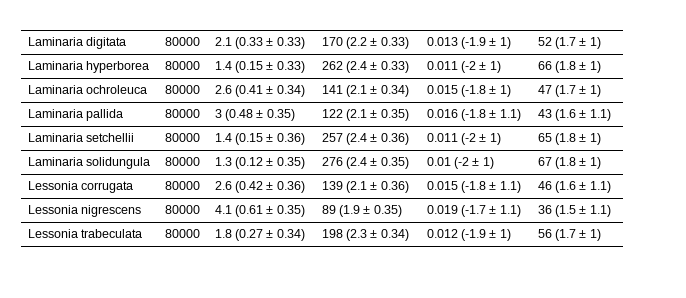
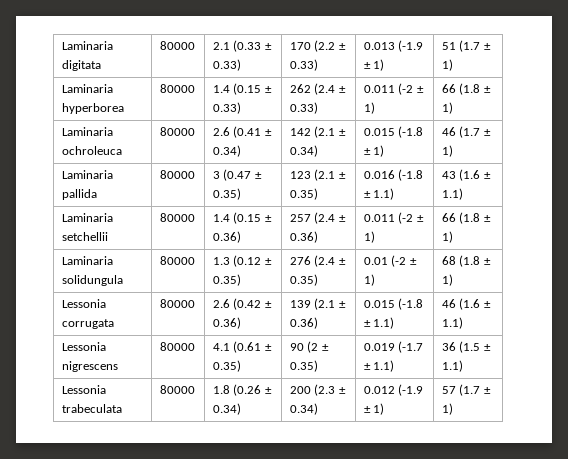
- Laminaria digitata | 80000 | 2.1 (0.33 ± 0.33) | 170 (2.2 ± 0.33) | 0.013 (-1.9 ± 1) | 52 (1.7 ± 1)
+ Laminaria digitata | 80000 | 2.1 (0.33 ± 0.33) | 170 (2.2 ± 0.33) | 0.013 (-1.9 ± 1) | 51 (1.7 ± 1)
- Laminaria ochroleuca | 80000 | 2.6 (0.41 ± 0.34) | 141 (2.1 ± 0.34) | 0.015 (-1.8 ± 1) | 47 (1.7 ± 1)
+ Laminaria ochroleuca | 80000 | 2.6 (0.41 ± 0.34) | 142 (2.1 ± 0.34) | 0.015 (-1.8 ± 1) | 46 (1.7 ± 1)
- Laminaria pallida | 80000 | 3 (0.48 ± 0.35) | 122 (2.1 ± 0.35) | 0.016 (-1.8 ± 1.1) | 43 (1.6 ± 1.1)
+ Laminaria pallida | 80000 | 3 (0.47 ± 0.35) | 123 (2.1 ± 0.35) | 0.016 (-1.8 ± 1.1) | 43 (1.6 ± 1.1)
- Laminaria setchellii | 80000 | 1.4 (0.15 ± 0.36) | 257 (2.4 ± 0.36) | 0.011 (-2 ± 1) | 65 (1.8 ± 1)
+ Laminaria setchellii | 80000 | 1.4 (0.15 ± 0.36) | 257 (2.4 ± 0.36) | 0.011 (-2 ± 1) | 66 (1.8 ± 1)
- Laminaria solidungula | 80000 | 1.3 (0.12 ± 0.35) | 276 (2.4 ± 0.35) | 0.01 (-2 ± 1) | 67 (1.8 ± 1)
+ Laminaria solidungula | 80000 | 1.3 (0.12 ± 0.35) | 276 (2.4 ± 0.35) | 0.01 (-2 ± 1) | 68 (1.8 ± 1)
- Lessonia nigrescens | 80000 | 4.1 (0.61 ± 0.35) | 89 (1.9 ± 0.35) | 0.019 (-1.7 ± 1.1) | 36 (1.5 ± 1.1)
+ Lessonia nigrescens | 80000 | 4.1 (0.61 ± 0.35) | 90 (2 ± 0.35) | 0.019 (-1.7 ± 1.1) | 36 (1.5 ± 1.1)
- Lessonia trabeculata | 80000 | 1.8 (0.27 ± 0.34) | 198 (2.3 ± 0.34) | 0.012 (-1.9 ± 1) | 56 (1.7 ± 1)
+ Lessonia trabeculata | 80000 | 1.8 (0.26 ± 0.34) | 200 (2.3 ± 0.34) | 0.012 (-1.9 ± 1) | 57 (1.7 ± 1)

